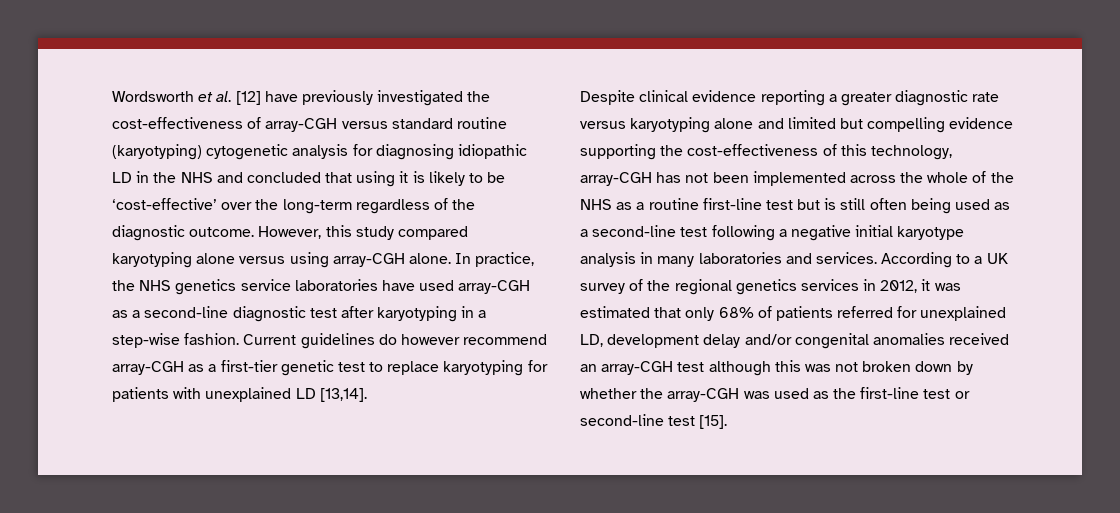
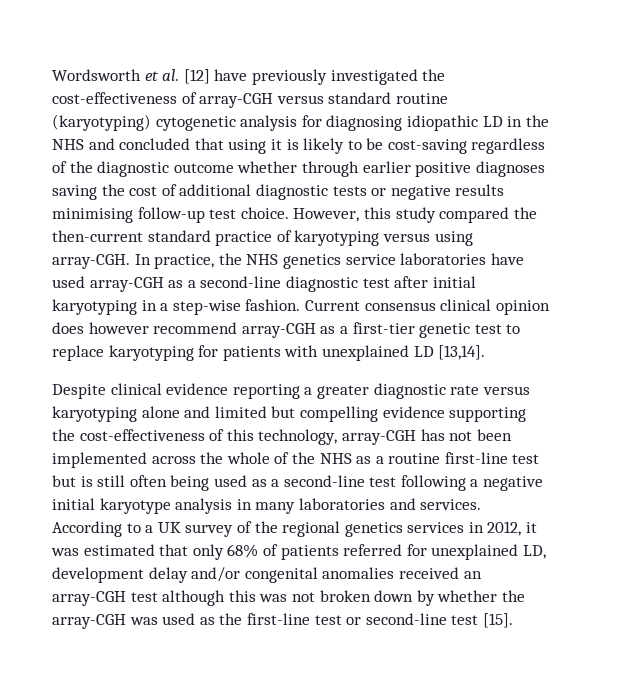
- Wordsworth et al. [12] have previously investigated the cost-effectiveness of array-CGH versus standard routine (karyotyping) cytogenetic analysis for diagnosing idiopathic LD in the NHS and concluded that using it is likely to be ‘cost-effective’ over the long-term regardless of the diagnostic outcome. However, this study compared karyotyping alone versus using array-CGH alone.
+ Wordsworth et al. [12] have previously investigated the cost-effectiveness of array-CGH versus standard routine (karyotyping) cytogenetic analysis for diagnosing idiopathic LD in the NHS and concluded that using it is likely to be cost-saving regardless of the diagnostic outcome whether through earlier positive diagnoses saving the cost of additional diagnostic tests or negative results minimising follow-up test choice. However, this study compared the then-current standard practice of karyotyping versus using array-CGH.
- In practice, the NHS genetics service laboratories have used array-CGH as a second-line diagnostic test after karyotyping in a step-wise fashion.
+ In practice, the NHS genetics service laboratories have used array-CGH as a second-line diagnostic test after initial karyotyping in a step-wise fashion.
- Current guidelines do however recommend array-CGH as a first-tier genetic test to replace karyotyping for patients with unexplained LD [13,14].
+ Current consensus clinical opinion does however recommend array-CGH as a first-tier genetic test to replace karyotyping for patients with unexplained LD [13,14].

